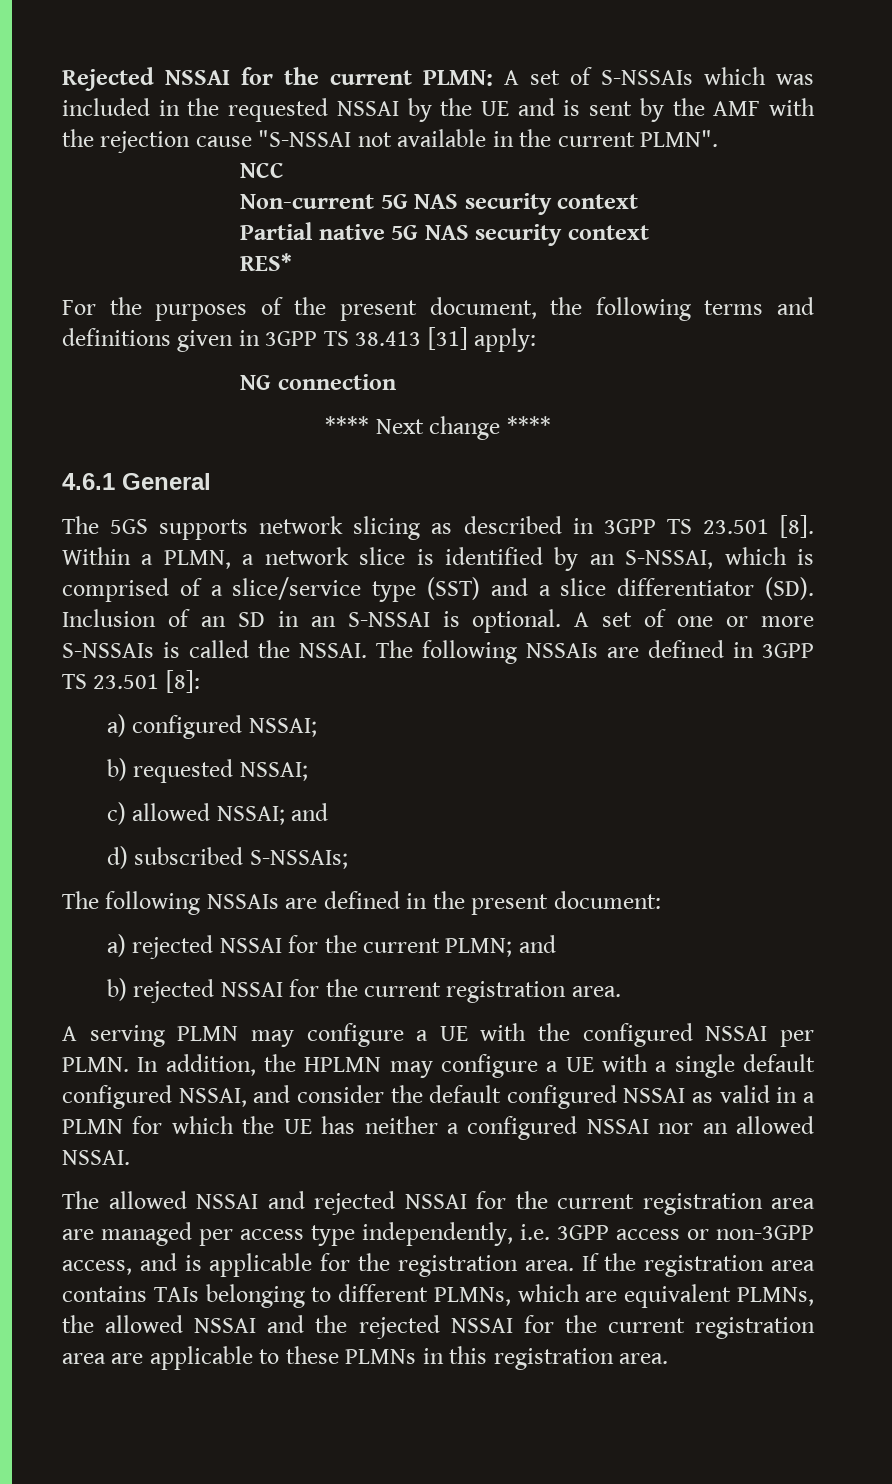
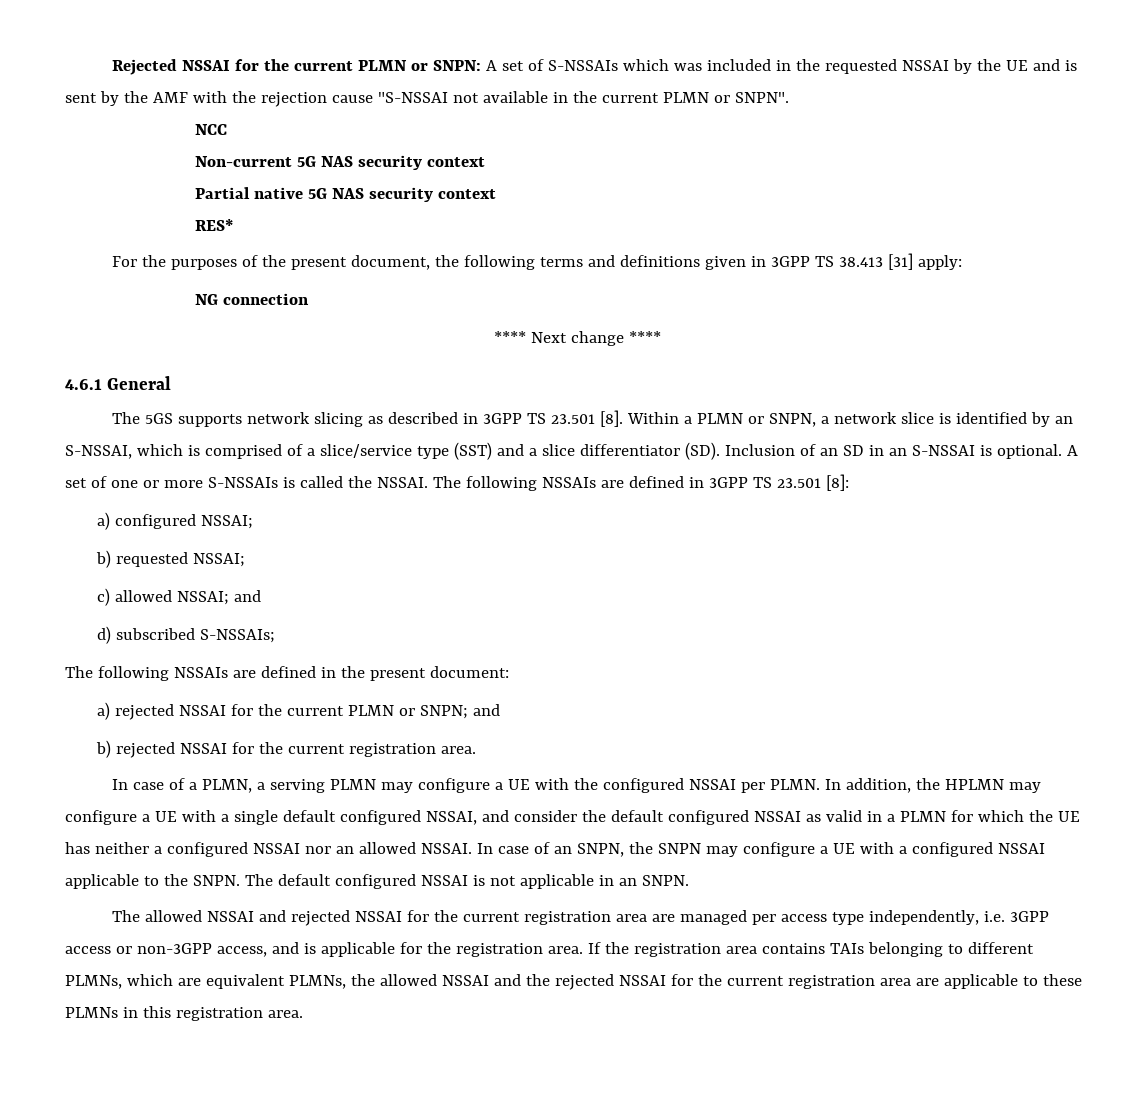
- Rejected NSSAI for the current PLMN: A set of S-NSSAIs which was included in the requested NSSAI by the UE and is sent by the AMF with the rejection cause "S-NSSAI not available in the current PLMN".
+ Rejected NSSAI for the current PLMN or SNPN: A set of S-NSSAIs which was included in the requested NSSAI by the UE and is sent by the AMF with the rejection cause "S-NSSAI not available in the current PLMN or SNPN".
- Within a PLMN, a network slice is identified by an S-NSSAI, which is comprised of a slice/service type (SST) and a slice differentiator (SD). Inclusion of an SD in an S-NSSAI is optional.
+ Within a PLMN or SNPN, a network slice is identified by an S-NSSAI, which is comprised of a slice/service type (SST) and a slice differentiator (SD). Inclusion of an SD in an S-NSSAI is optional.
- a) rejected NSSAI for the current PLMN; and
+ a) rejected NSSAI for the current PLMN or SNPN; and
- A serving PLMN may configure a UE with the configured NSSAI per PLMN.
+ In case of a PLMN, a serving PLMN may configure a UE with the configured NSSAI per PLMN.
+ In case of an SNPN, the SNPN may configure a UE with a configured NSSAI applicable to the SNPN. The default configured NSSAI is not applicable in an SNPN.

